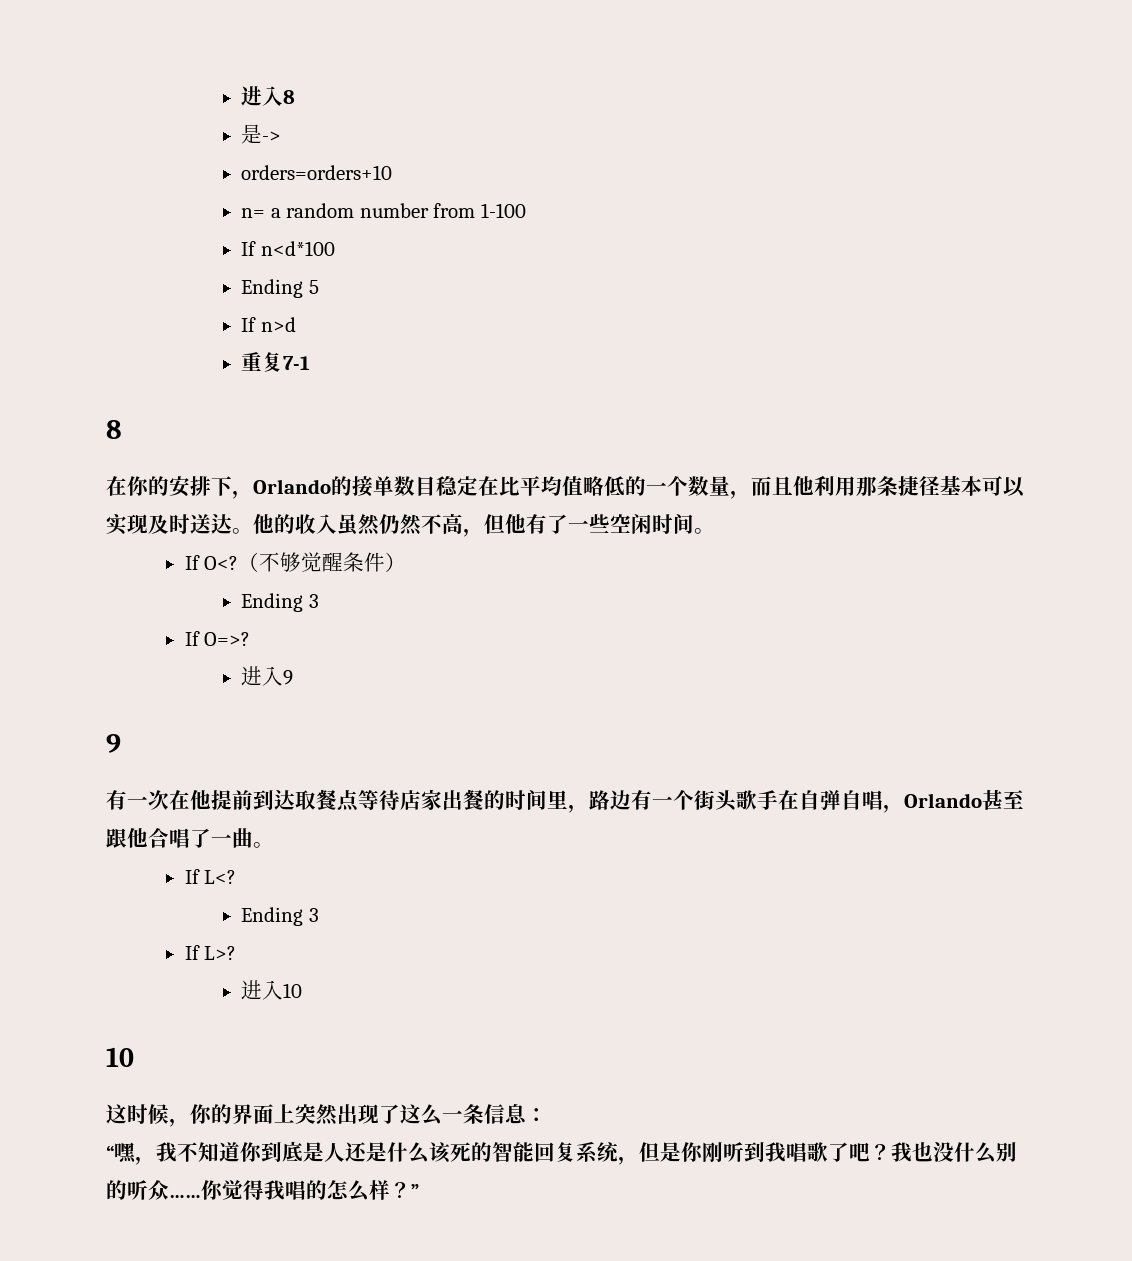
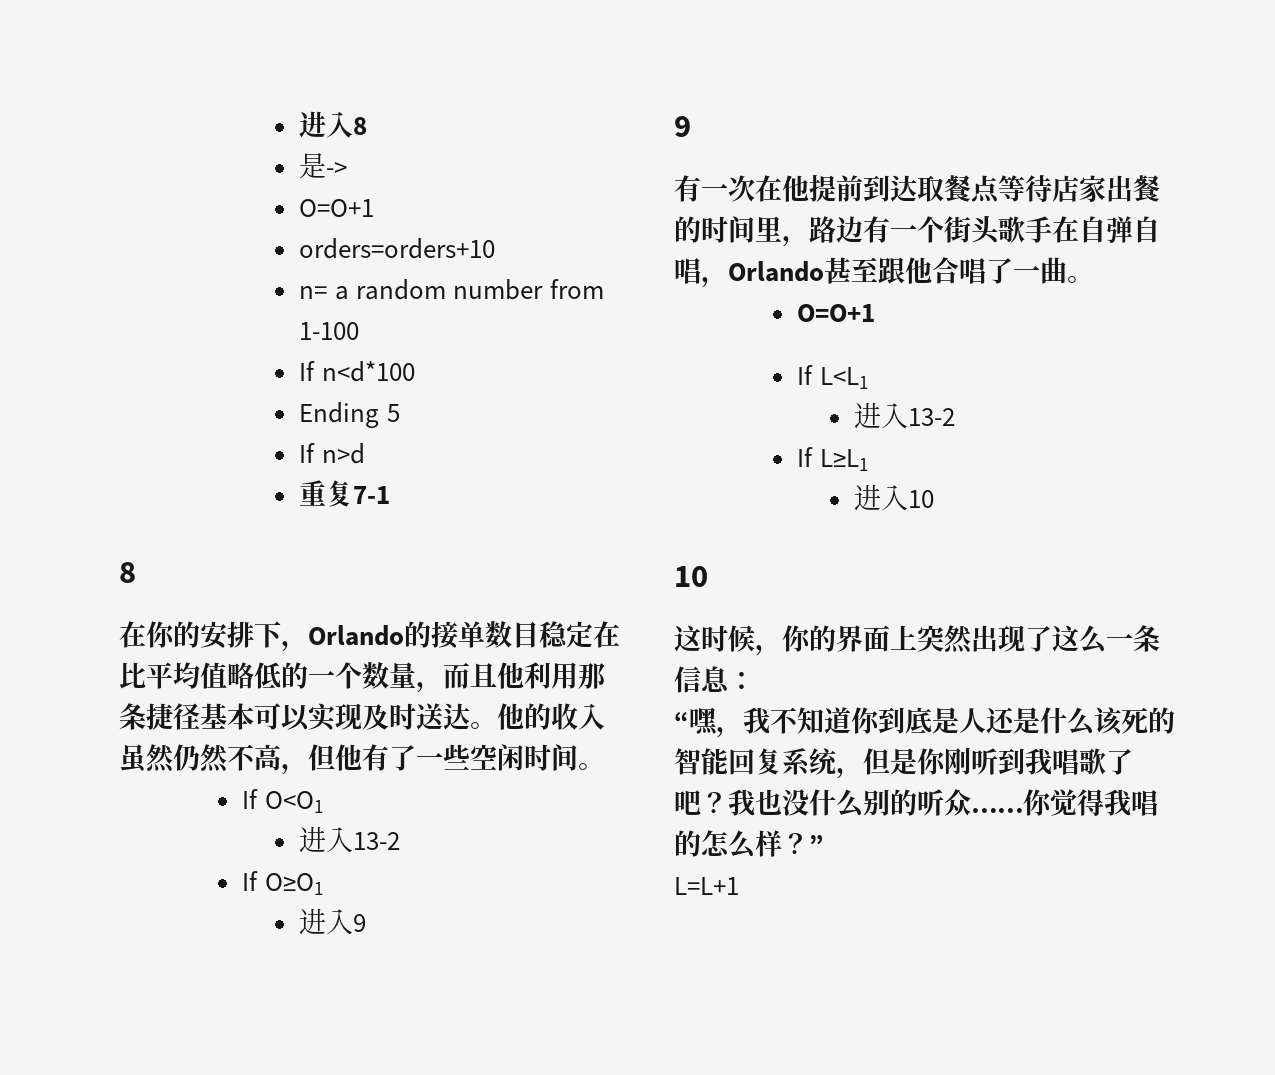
  是->
+ O=O+1
- If O<?（不够觉醒条件）
- Ending 3
- If O=>?
+ If O<O1
+ 进入13-2
+ If O≥O1
  有一次在他提前到达取餐点等待店家出餐的时间里，路边有一个街头歌手在自弹自唱，Orlando甚至跟他合唱了一曲。
- If L<?
- Ending 3
- If L>?
+ O=O+1
+ If L<L1
+ 进入13-2
+ If L≥L1
+ L=L+1

